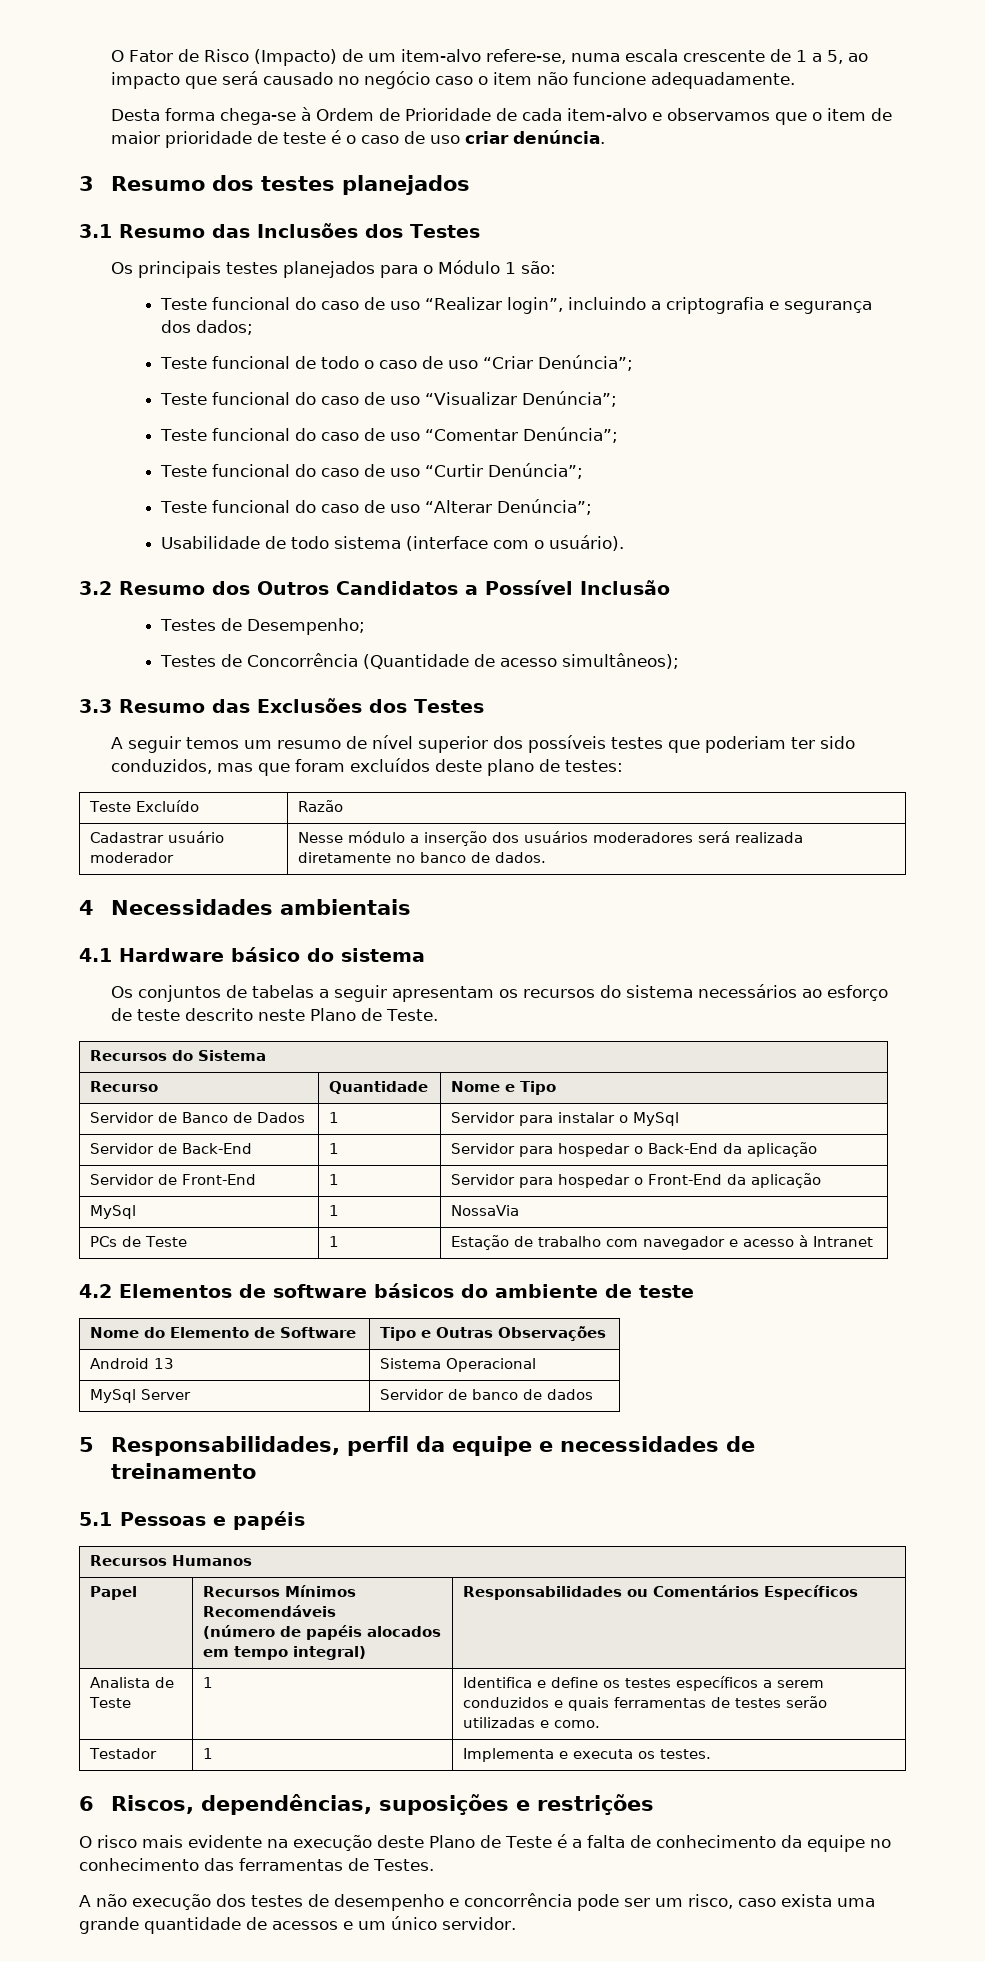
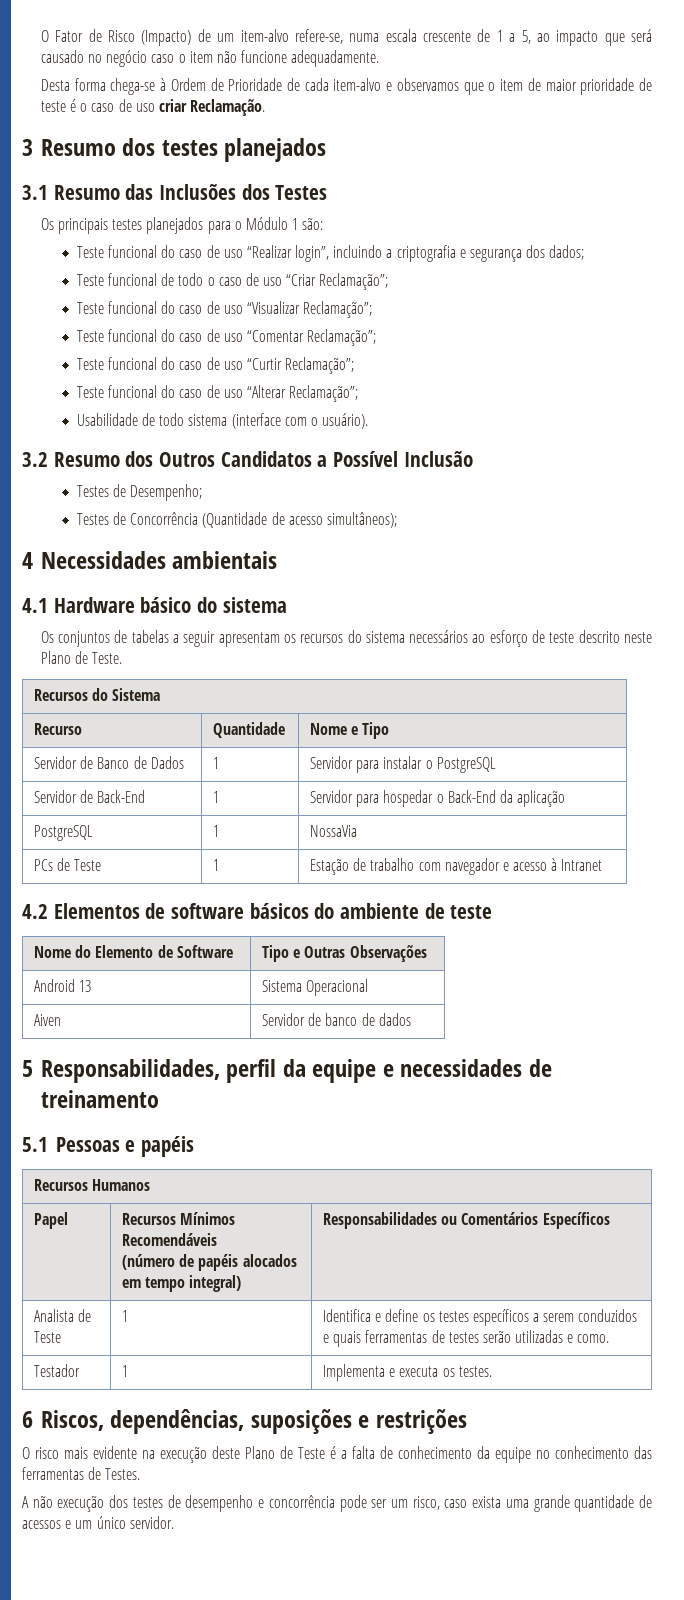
- Desta forma chega-se à Ordem de Prioridade de cada item-alvo e observamos que o item de maior prioridade de teste é o caso de uso criar denúncia.
+ Desta forma chega-se à Ordem de Prioridade de cada item-alvo e observamos que o item de maior prioridade de teste é o caso de uso criar Reclamação.
- Teste funcional de todo o caso de uso “Criar Denúncia”;
+ Teste funcional de todo o caso de uso “Criar Reclamação”;
- Teste funcional do caso de uso “Visualizar Denúncia”;
+ Teste funcional do caso de uso “Visualizar Reclamação”;
- Teste funcional do caso de uso “Comentar Denúncia”;
+ Teste funcional do caso de uso “Comentar Reclamação”;
- Teste funcional do caso de uso “Curtir Denúncia”;
+ Teste funcional do caso de uso “Curtir Reclamação”;
- Teste funcional do caso de uso “Alterar Denúncia”;
+ Teste funcional do caso de uso “Alterar Reclamação”;
- 3.3 Resumo das Exclusões dos Testes
- A seguir temos um resumo de nível superior dos possíveis testes que poderiam ter sido conduzidos, mas que foram excluídos deste plano de testes:
- Teste Excluído | Razão
- Cadastrar usuário moderador | Nesse módulo a inserção dos usuários moderadores será realizada diretamente no banco de dados.
- Servidor de Banco de Dados | 1 | Servidor para instalar o MySql
+ Servidor de Banco de Dados | 1 | Servidor para instalar o PostgreSQL
- Servidor de Front-End | 1 | Servidor para hospedar o Front-End da aplicação
- MySql | 1 | NossaVia
+ PostgreSQL | 1 | NossaVia
- MySql Server | Servidor de banco de dados
+ Aiven | Servidor de banco de dados

